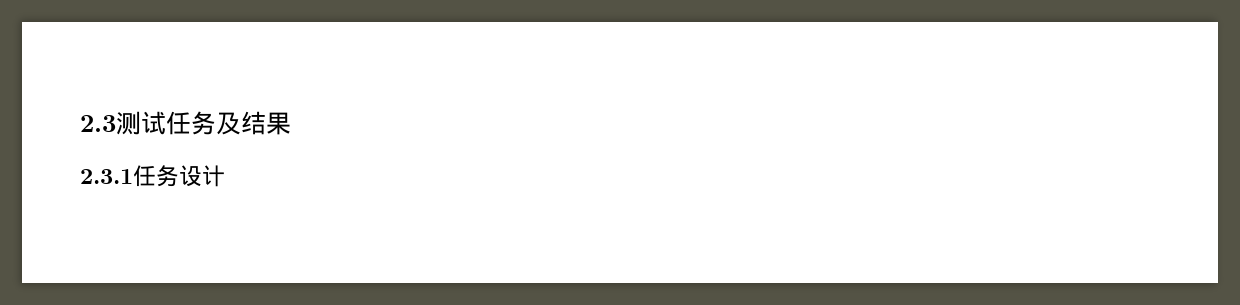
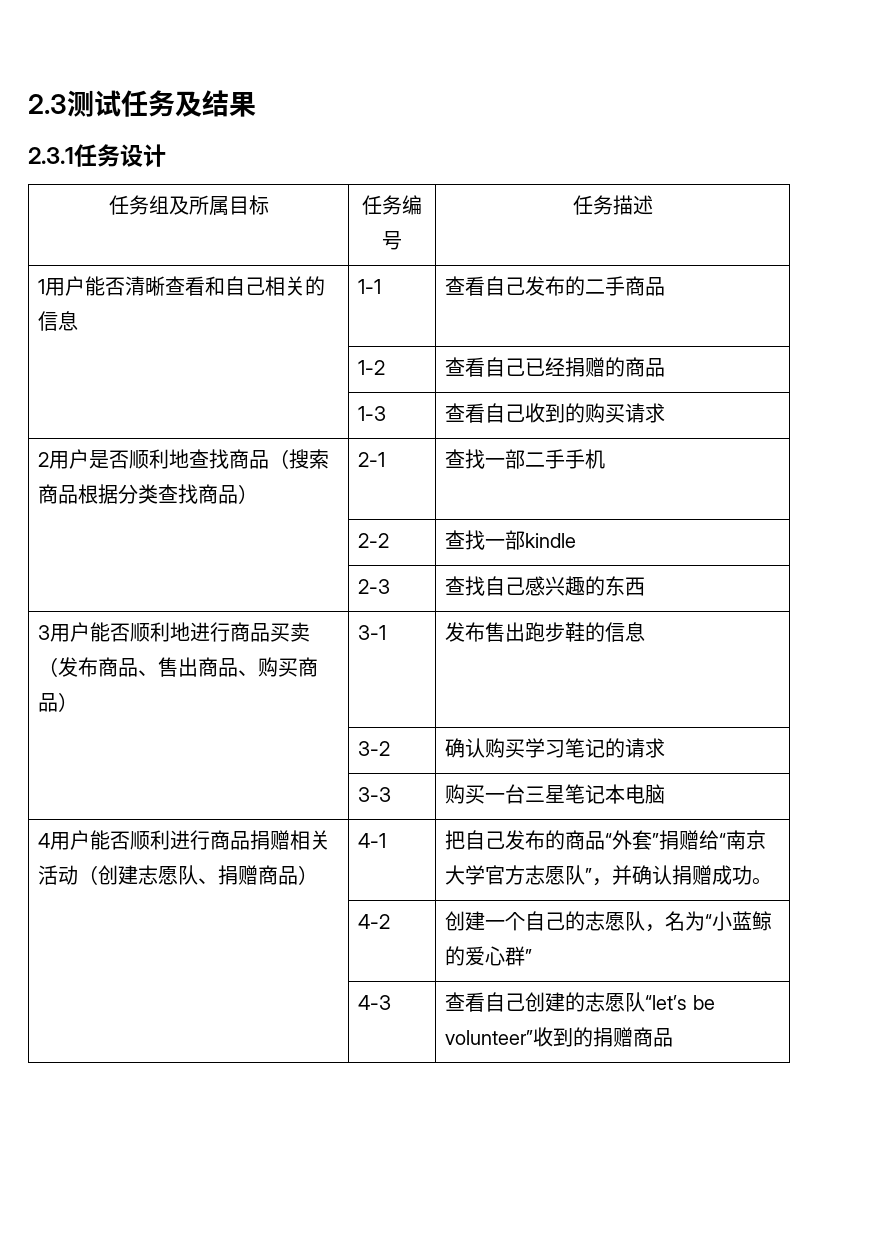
+ 任务组及所属目标 | 任务编号 | 任务描述
+ 1用户能否清晰查看和自己相关的信息 | 1-1 | 查看自己发布的二手商品
+ | 1-2 | 查看自己已经捐赠的商品
+ | 1-3 | 查看自己收到的购买请求
+ 2用户是否顺利地查找商品（搜索商品根据分类查找商品） | 2-1 | 查找一部二手手机
+ | 2-2 | 查找一部kindle
+ | 2-3 | 查找自己感兴趣的东西
+ 3用户能否顺利地进行商品买卖（发布商品、售出商品、购买商品） | 3-1 | 发布售出跑步鞋的信息
+ | 3-2 | 确认购买学习笔记的请求
+ | 3-3 | 购买一台三星笔记本电脑
+ 4用户能否顺利进行商品捐赠相关活动（创建志愿队、捐赠商品） | 4-1 | 把自己发布的商品“外套”捐赠给“南京大学官方志愿队”，并确认捐赠成功。
+ | 4-2 | 创建一个自己的志愿队，名为“小蓝鲸的爱心群”
+ | 4-3 | 查看自己创建的志愿队“let’s be volunteer”收到的捐赠商品

